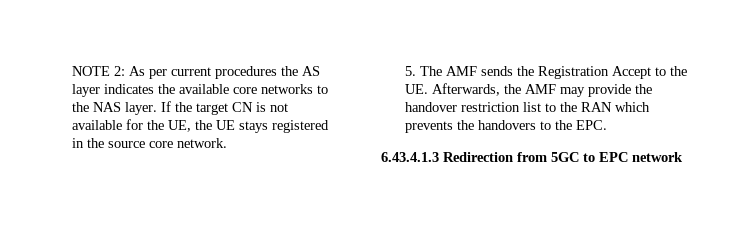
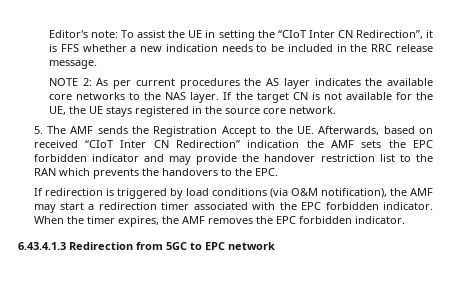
+ Editor's note: To assist the UE in setting the “CIoT Inter CN Redirection”, it is FFS whether a new indication needs to be included in the RRC release message.
- 5. The AMF sends the Registration Accept to the UE. Afterwards, the AMF may provide the handover restriction list to the RAN which prevents the handovers to the EPC.
+ 5. The AMF sends the Registration Accept to the UE. Afterwards, based on received “CIoT Inter CN Redirection” indication the AMF sets the EPC forbidden indicator and may provide the handover restriction list to the RAN which prevents the handovers to the EPC.
+ If redirection is triggered by load conditions (via O&M notification), the AMF may start a redirection timer associated with the EPC forbidden indicator. When the timer expires, the AMF removes the EPC forbidden indicator.

